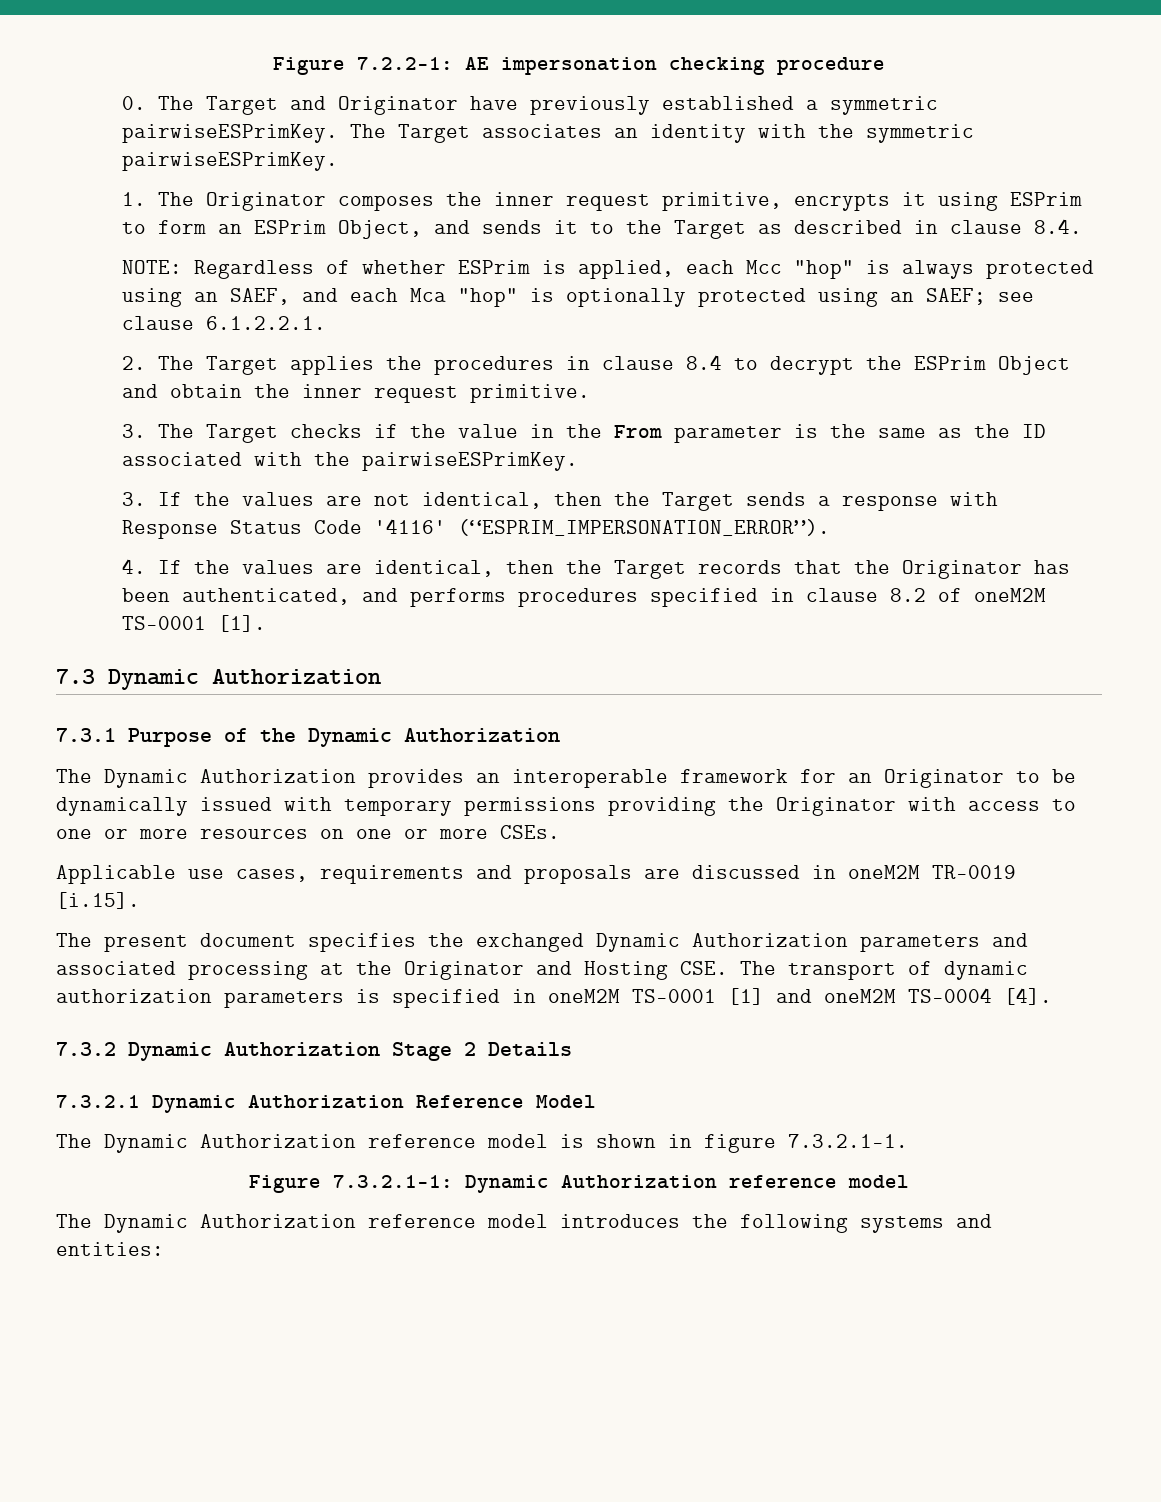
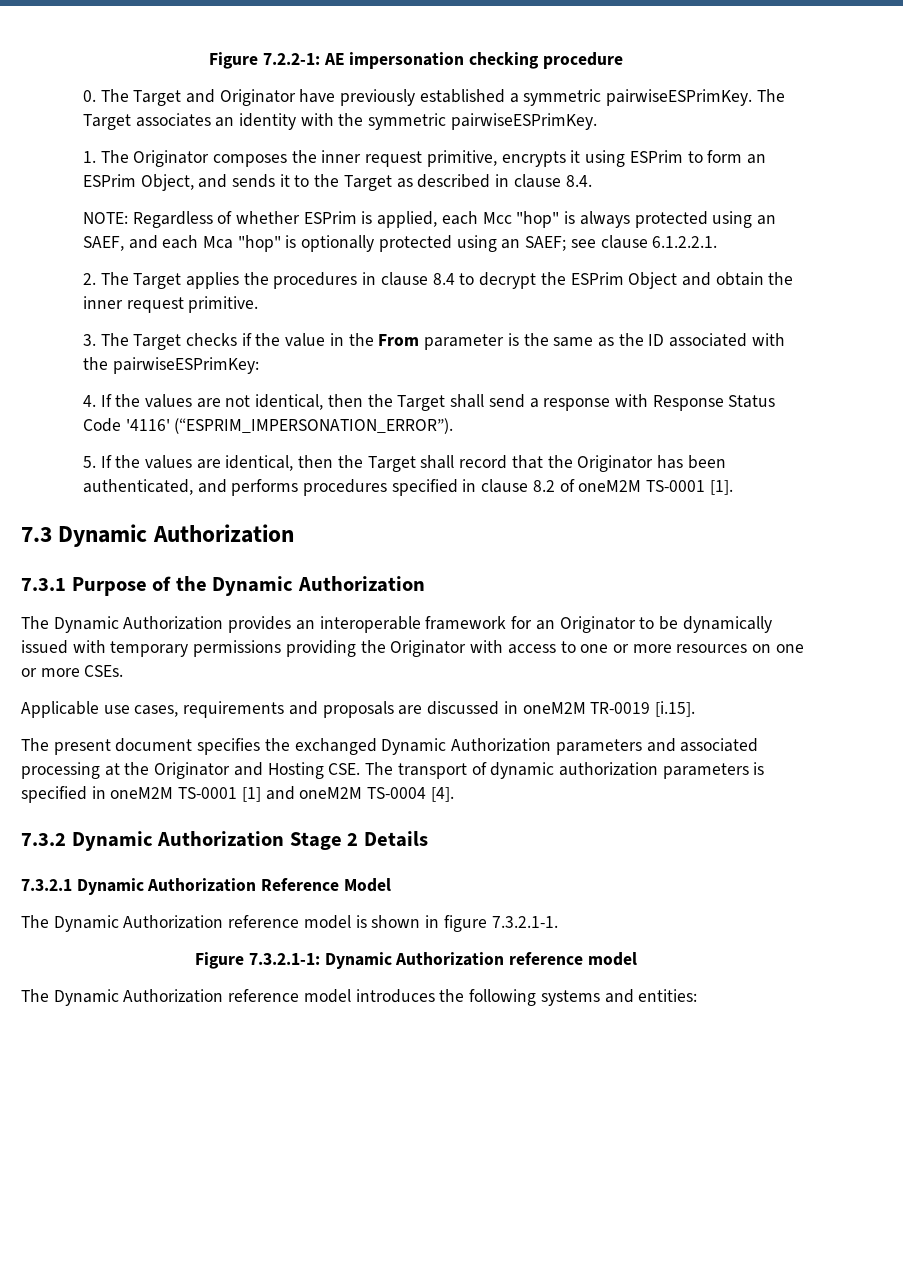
- 3. The Target checks if the value in the From parameter is the same as the ID associated with the pairwiseESPrimKey.
- 3. If the values are not identical, then the Target sends a response with Response Status Code '4116' (“ESPRIM_IMPERSONATION_ERROR”).
+ 3. The Target checks if the value in the From parameter is the same as the ID associated with the pairwiseESPrimKey:
+ 4. If the values are not identical, then the Target shall send a response with Response Status Code '4116' (“ESPRIM_IMPERSONATION_ERROR”).
- 4. If the values are identical, then the Target records that the Originator has been authenticated, and performs procedures specified in clause 8.2 of oneM2M TS-0001 [1].
+ 5. If the values are identical, then the Target shall record that the Originator has been authenticated, and performs procedures specified in clause 8.2 of oneM2M TS-0001 [1].

